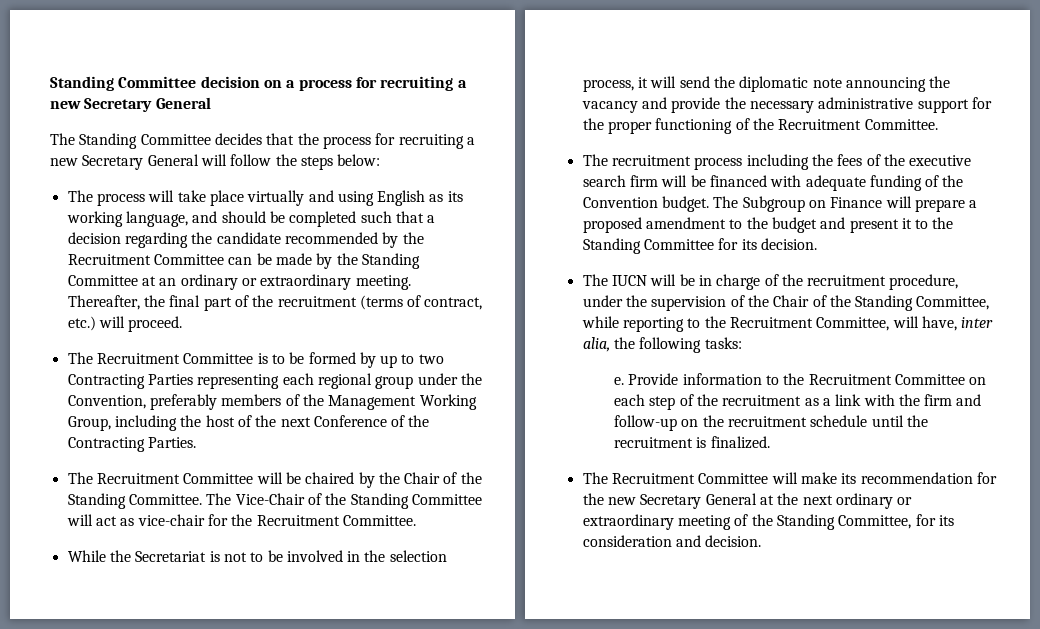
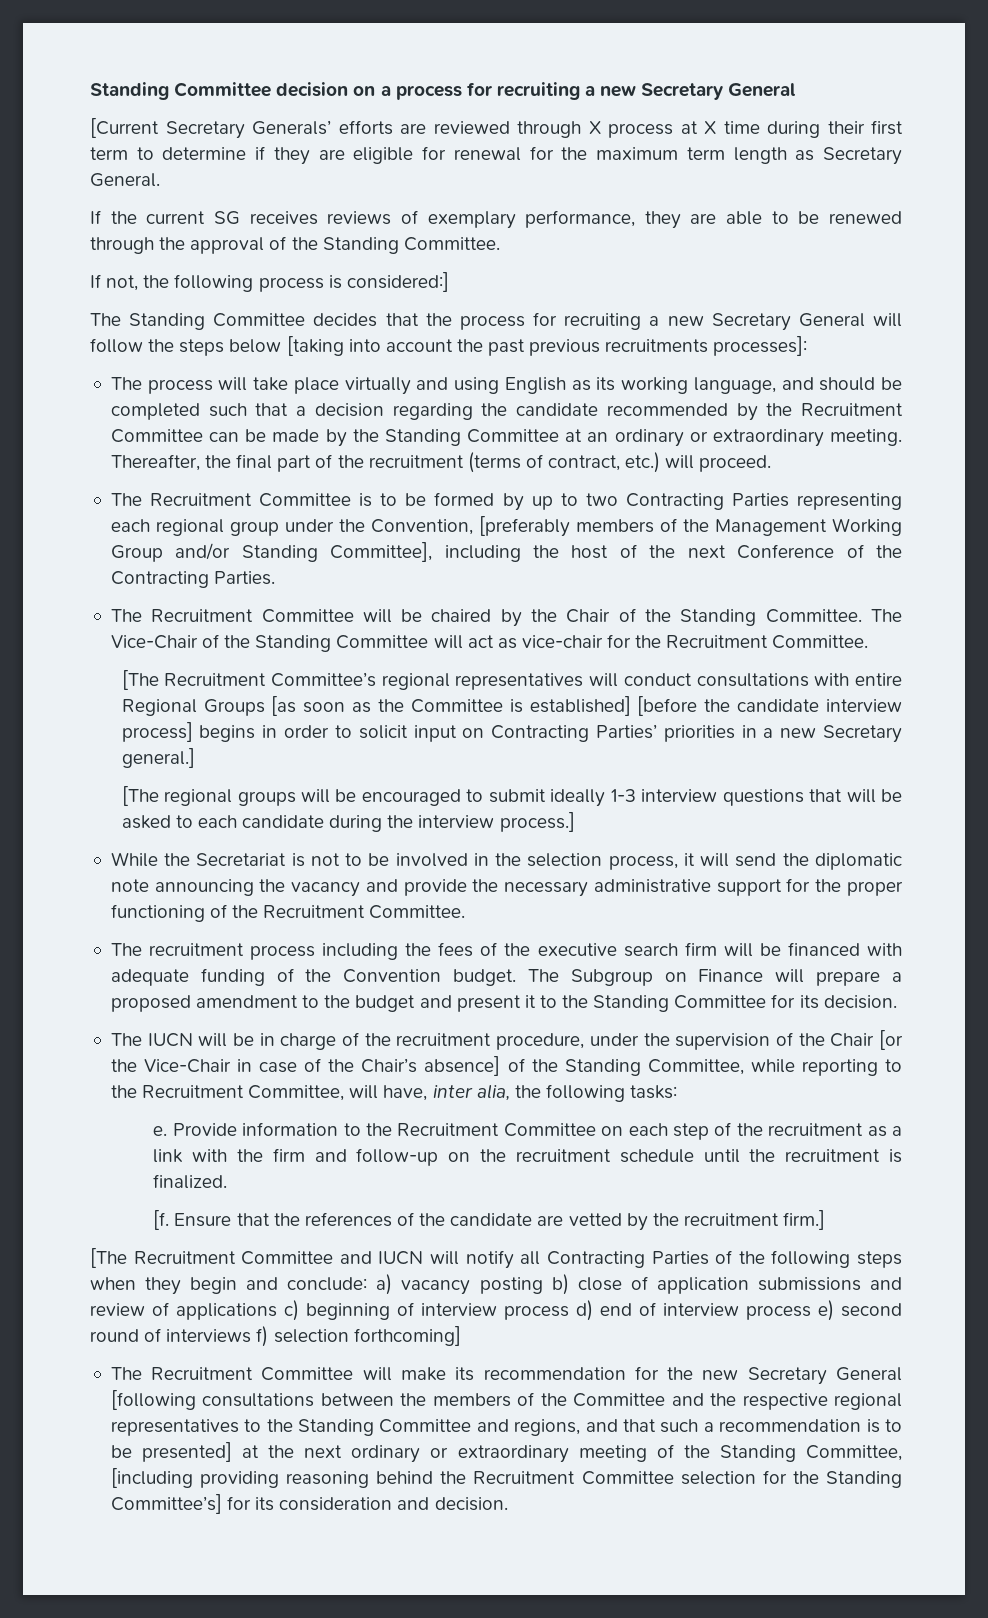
+ [Current Secretary Generals’ efforts are reviewed through X process at X time during their first term to determine if they are eligible for renewal for the maximum term length as Secretary General.
+ If the current SG receives reviews of exemplary performance, they are able to be renewed through the approval of the Standing Committee.
+ If not, the following process is considered:]
- The Standing Committee decides that the process for recruiting a new Secretary General will follow the steps below:
+ The Standing Committee decides that the process for recruiting a new Secretary General will follow the steps below [taking into account the past previous recruitments processes]:
- The Recruitment Committee is to be formed by up to two Contracting Parties representing each regional group under the Convention, preferably members of the Management Working Group, including the host of the next Conference of the Contracting Parties.
+ The Recruitment Committee is to be formed by up to two Contracting Parties representing each regional group under the Convention, [preferably members of the Management Working Group and/or Standing Committee], including the host of the next Conference of the Contracting Parties.
+ [The Recruitment Committee’s regional representatives will conduct consultations with entire Regional Groups [as soon as the Committee is established] [before the candidate interview process] begins in order to solicit input on Contracting Parties’ priorities in a new Secretary general.]
+ [The regional groups will be encouraged to submit ideally 1-3 interview questions that will be asked to each candidate during the interview process.]
- The IUCN will be in charge of the recruitment procedure, under the supervision of the Chair of the Standing Committee, while reporting to the Recruitment Committee, will have, inter alia, the following tasks:
+ The IUCN will be in charge of the recruitment procedure, under the supervision of the Chair [or the Vice-Chair in case of the Chair’s absence] of the Standing Committee, while reporting to the Recruitment Committee, will have, inter alia, the following tasks:
+ [f. Ensure that the references of the candidate are vetted by the recruitment firm.]
+ [The Recruitment Committee and IUCN will notify all Contracting Parties of the following steps when they begin and conclude: a) vacancy posting b) close of application submissions and review of applications c) beginning of interview process d) end of interview process e) second round of interviews f) selection forthcoming]
- The Recruitment Committee will make its recommendation for the new Secretary General at the next ordinary or extraordinary meeting of the Standing Committee, for its consideration and decision.
+ The Recruitment Committee will make its recommendation for the new Secretary General [following consultations between the members of the Committee and the respective regional representatives to the Standing Committee and regions, and that such a recommendation is to be presented] at the next ordinary or extraordinary meeting of the Standing Committee, [including providing reasoning behind the Recruitment Committee selection for the Standing Committee’s] for its consideration and decision.

